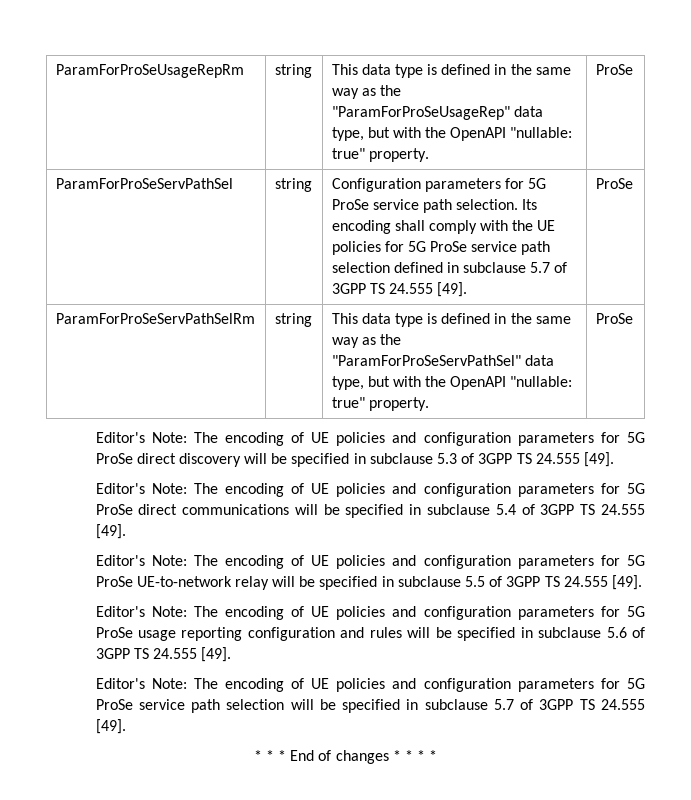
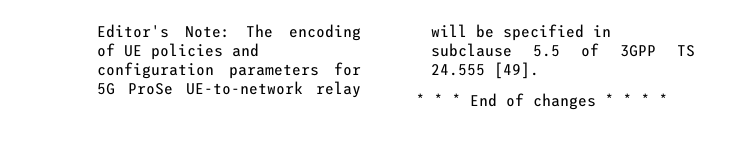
- ParamForProSeUsageRepRm | string | This data type is defined in the same way as the "ParamForProSeUsageRep" data type, but with the OpenAPI "nullable: true" property. | ProSe
- ParamForProSeServPathSel | string | Configuration parameters for 5G ProSe service path selection. Its encoding shall comply with the UE policies for 5G ProSe service path selection defined in subclause 5.7 of 3GPP TS 24.555 [49]. | ProSe
- ParamForProSeServPathSelRm | string | This data type is defined in the same way as the "ParamForProSeServPathSel" data type, but with the OpenAPI "nullable: true" property. | ProSe
- Editor's Note: The encoding of UE policies and configuration parameters for 5G ProSe direct discovery will be specified in subclause 5.3 of 3GPP TS 24.555 [49].
- Editor's Note: The encoding of UE policies and configuration parameters for 5G ProSe direct communications will be specified in subclause 5.4 of 3GPP TS 24.555 [49].
- Editor's Note: The encoding of UE policies and configuration parameters for 5G ProSe usage reporting configuration and rules will be specified in subclause 5.6 of 3GPP TS 24.555 [49].
- Editor's Note: The encoding of UE policies and configuration parameters for 5G ProSe service path selection will be specified in subclause 5.7 of 3GPP TS 24.555 [49].

